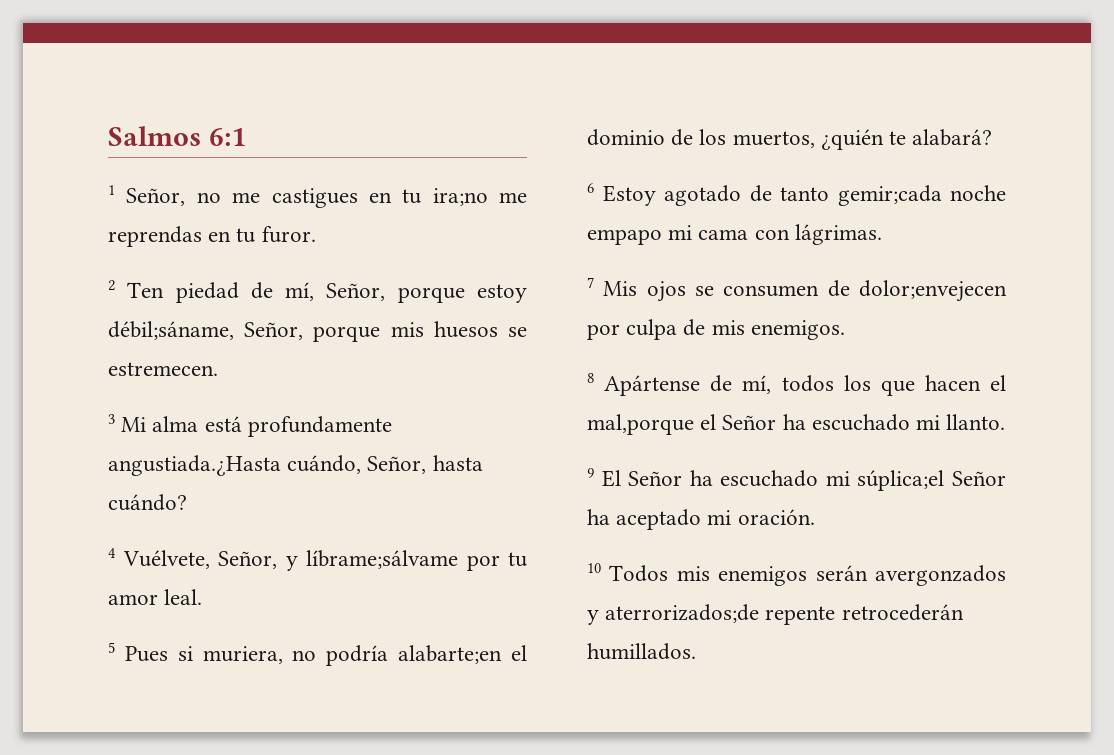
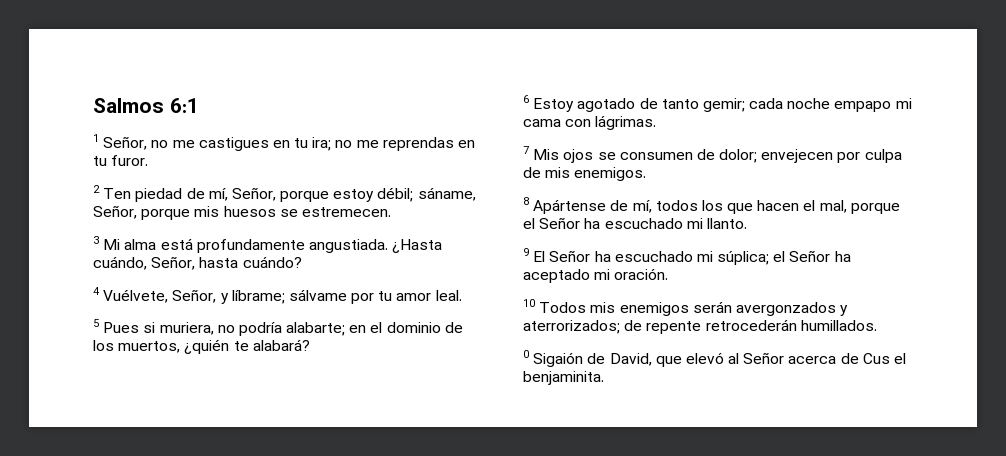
- 1 Señor, no me castigues en tu ira;no me reprendas en tu furor.
+ 1 Señor, no me castigues en tu ira; no me reprendas en tu furor.
- 2 Ten piedad de mí, Señor, porque estoy débil;sáname, Señor, porque mis huesos se estremecen.
+ 2 Ten piedad de mí, Señor, porque estoy débil; sáname, Señor, porque mis huesos se estremecen.
- 3 Mi alma está profundamente angustiada.¿Hasta cuándo, Señor, hasta cuándo?
+ 3 Mi alma está profundamente angustiada. ¿Hasta cuándo, Señor, hasta cuándo?
- 4 Vuélvete, Señor, y líbrame;sálvame por tu amor leal.
+ 4 Vuélvete, Señor, y líbrame; sálvame por tu amor leal.
- 5 Pues si muriera, no podría alabarte;en el dominio de los muertos, ¿quién te alabará?
+ 5 Pues si muriera, no podría alabarte; en el dominio de los muertos, ¿quién te alabará?
- 6 Estoy agotado de tanto gemir;cada noche empapo mi cama con lágrimas.
+ 6 Estoy agotado de tanto gemir; cada noche empapo mi cama con lágrimas.
- 7 Mis ojos se consumen de dolor;envejecen por culpa de mis enemigos.
+ 7 Mis ojos se consumen de dolor; envejecen por culpa de mis enemigos.
- 8 Apártense de mí, todos los que hacen el mal,porque el Señor ha escuchado mi llanto.
+ 8 Apártense de mí, todos los que hacen el mal, porque el Señor ha escuchado mi llanto.
- 9 El Señor ha escuchado mi súplica;el Señor ha aceptado mi oración.
+ 9 El Señor ha escuchado mi súplica; el Señor ha aceptado mi oración.
- 10 Todos mis enemigos serán avergonzados y aterrorizados;de repente retrocederán humillados.
+ 10 Todos mis enemigos serán avergonzados y aterrorizados; de repente retrocederán humillados.
+ 0 Sigaión de David, que elevó al Señor acerca de Cus el benjaminita.

